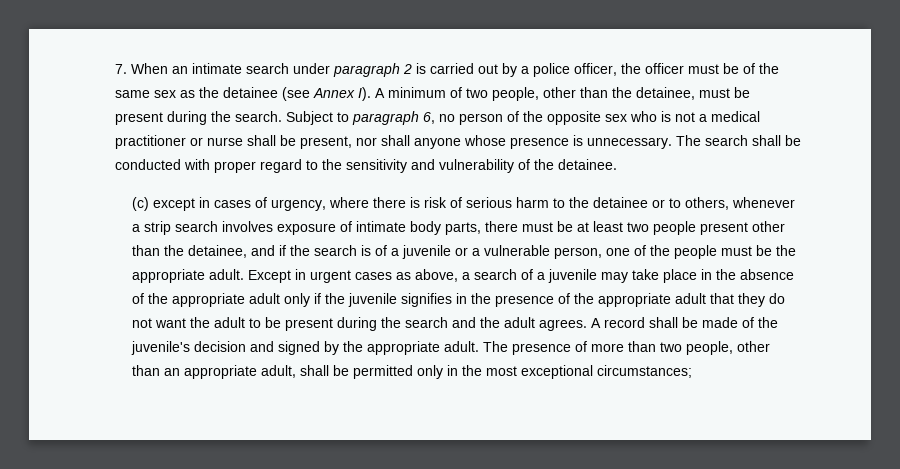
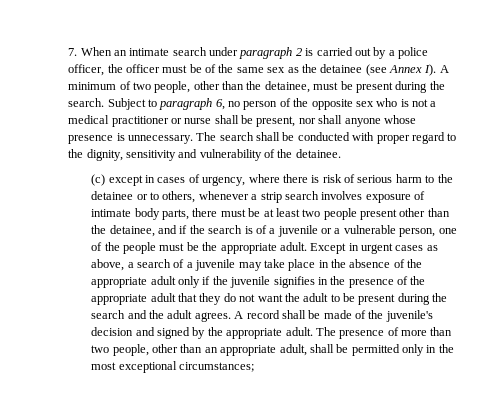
- The search shall be conducted with proper regard to the sensitivity and vulnerability of the detainee.
+ The search shall be conducted with proper regard to the dignity, sensitivity and vulnerability of the detainee.

